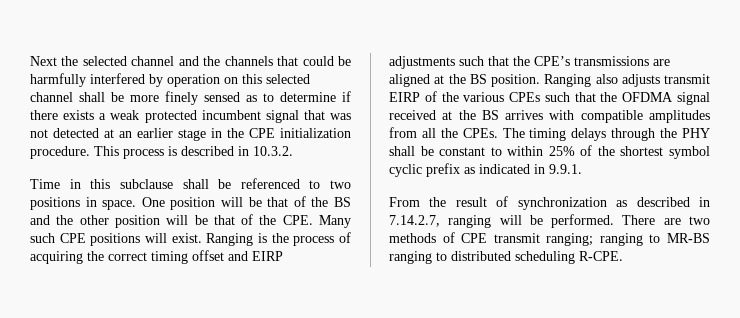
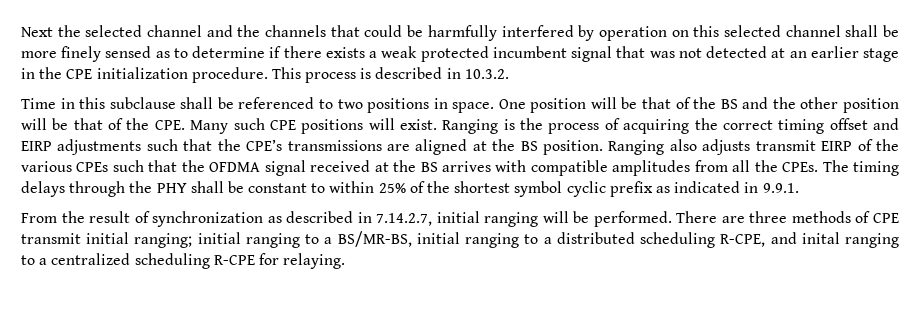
- From the result of synchronization as described in 7.14.2.7, ranging will be performed.
+ From the result of synchronization as described in 7.14.2.7, initial ranging will be performed.
- There are two methods of CPE transmit ranging; ranging to MR-BS ranging to distributed scheduling R-CPE.
+ There are three methods of CPE transmit initial ranging; initial ranging to a BS/MR-BS, initial ranging to a distributed scheduling R-CPE, and inital ranging to a centralized scheduling R-CPE for relaying.

